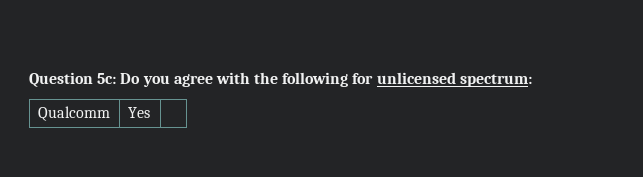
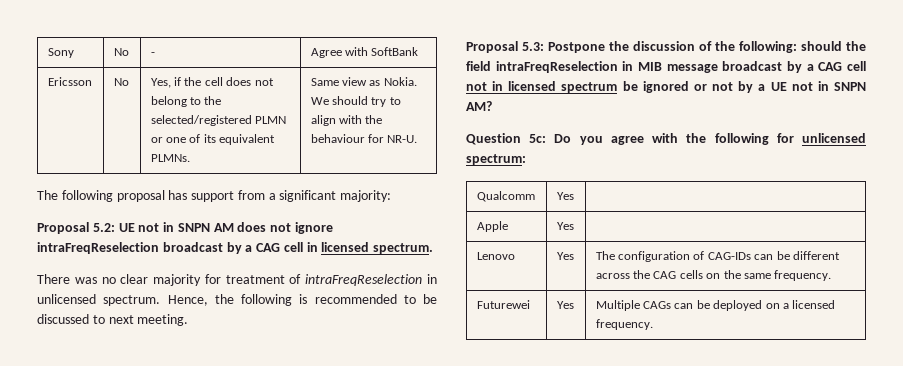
+ Sony | No | - | Agree with SoftBank
+ Ericsson | No | Yes, if the cell does not belong to the selected/registered PLMN or one of its equivalent PLMNs. | Same view as Nokia. We should try to align with the behaviour for NR-U.
+ The following proposal has support from a significant majority:
+ Proposal 5.2: UE not in SNPN AM does not ignore intraFreqReselection broadcast by a CAG cell in licensed spectrum.
+ There was no clear majority for treatment of intraFreqReselection in unlicensed spectrum. Hence, the following is recommended to be discussed to next meeting.
+ Proposal 5.3: Postpone the discussion of the following: should the field intraFreqReselection in MIB message broadcast by a CAG cell not in licensed spectrum be ignored or not by a UE not in SNPN AM?
+ Apple | Yes |
+ Lenovo | Yes | The configuration of CAG-IDs can be different across the CAG cells on the same frequency.
+ Futurewei | Yes | Multiple CAGs can be deployed on a licensed frequency.

